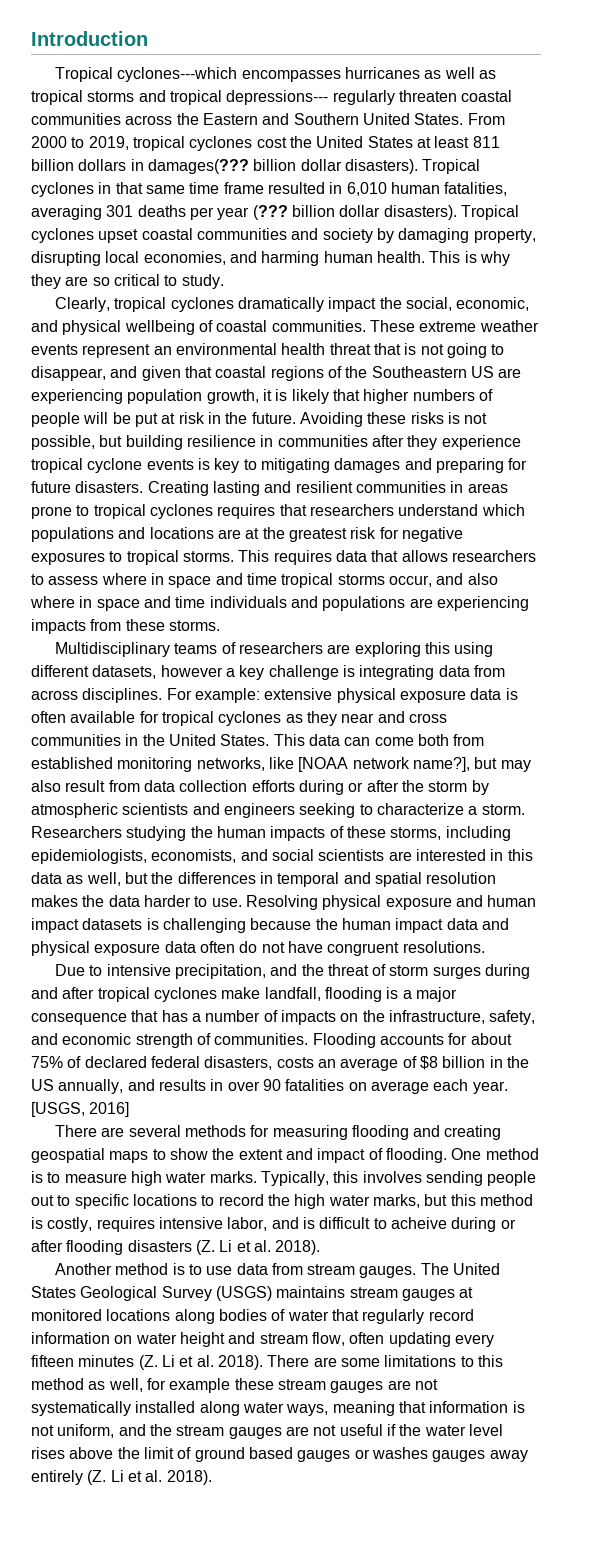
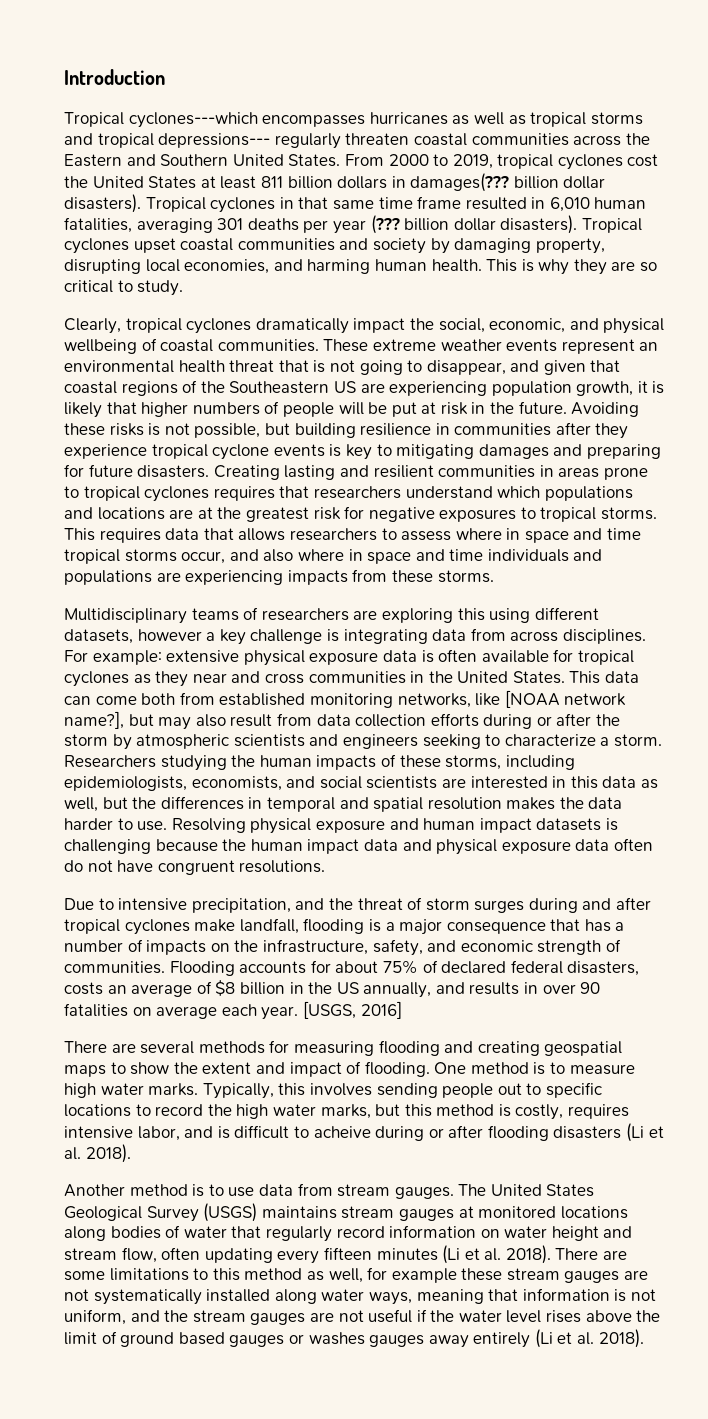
- Typically, this involves sending people out to specific locations to record the high water marks, but this method is costly, requires intensive labor, and is difficult to acheive during or after flooding disasters (Z. Li et al. 2018).
+ Typically, this involves sending people out to specific locations to record the high water marks, but this method is costly, requires intensive labor, and is difficult to acheive during or after flooding disasters (Li et al. 2018).
- The United States Geological Survey (USGS) maintains stream gauges at monitored locations along bodies of water that regularly record information on water height and stream flow, often updating every fifteen minutes (Z. Li et al. 2018).
+ The United States Geological Survey (USGS) maintains stream gauges at monitored locations along bodies of water that regularly record information on water height and stream flow, often updating every fifteen minutes (Li et al. 2018).
- There are some limitations to this method as well, for example these stream gauges are not systematically installed along water ways, meaning that information is not uniform, and the stream gauges are not useful if the water level rises above the limit of ground based gauges or washes gauges away entirely (Z. Li et al. 2018).
+ There are some limitations to this method as well, for example these stream gauges are not systematically installed along water ways, meaning that information is not uniform, and the stream gauges are not useful if the water level rises above the limit of ground based gauges or washes gauges away entirely (Li et al. 2018).

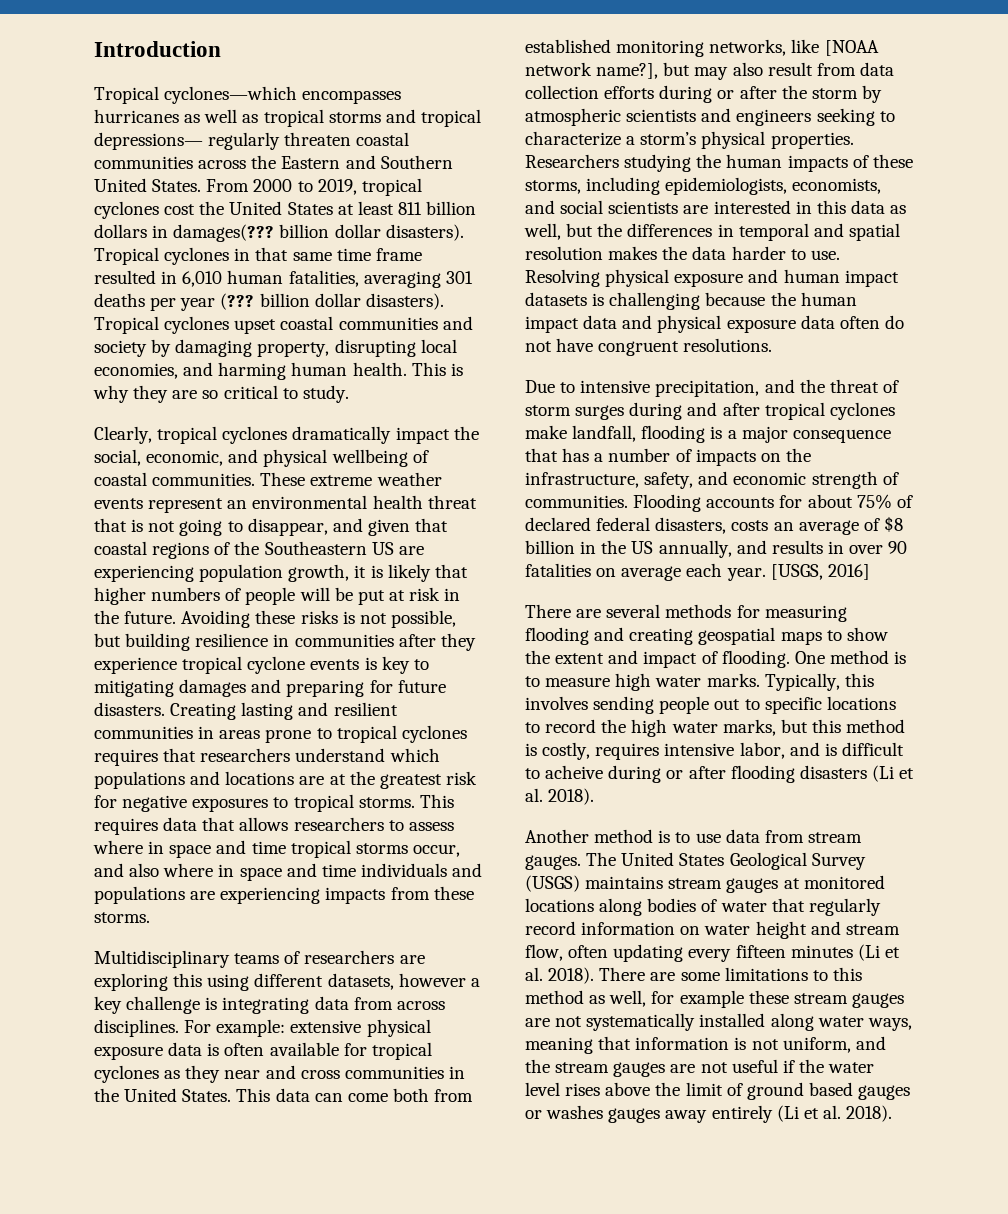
- Tropical cyclones---which encompasses hurricanes as well as tropical storms and tropical depressions--- regularly threaten coastal communities across the Eastern and Southern United States.
+ Tropical cyclones—which encompasses hurricanes as well as tropical storms and tropical depressions— regularly threaten coastal communities across the Eastern and Southern United States.
- This data can come both from established monitoring networks, like [NOAA network name?], but may also result from data collection efforts during or after the storm by atmospheric scientists and engineers seeking to characterize a storm.
+ This data can come both from established monitoring networks, like [NOAA network name?], but may also result from data collection efforts during or after the storm by atmospheric scientists and engineers seeking to characterize a storm’s physical properties.

